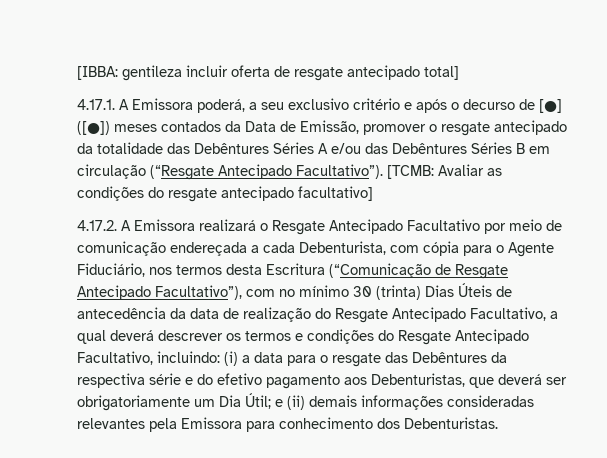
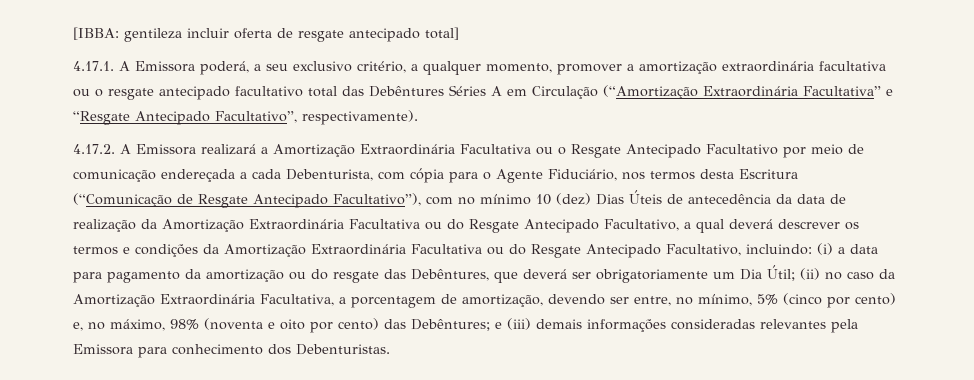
- 4.17.1. A Emissora poderá, a seu exclusivo critério e após o decurso de [●] ([●]) meses contados da Data de Emissão, promover o resgate antecipado da totalidade das Debêntures Séries A e/ou das Debêntures Séries B em circulação (“Resgate Antecipado Facultativo”). [TCMB: Avaliar as condições do resgate antecipado facultativo]
+ 4.17.1. A Emissora poderá, a seu exclusivo critério, a qualquer momento, promover a amortização extraordinária facultativa ou o resgate antecipado facultativo total das Debêntures Séries A em Circulação (“Amortização Extraordinária Facultativa” e “Resgate Antecipado Facultativo”, respectivamente).
- 4.17.2. A Emissora realizará o Resgate Antecipado Facultativo por meio de comunicação endereçada a cada Debenturista, com cópia para o Agente Fiduciário, nos termos desta Escritura (“Comunicação de Resgate Antecipado Facultativo”), com no mínimo 30 (trinta) Dias Úteis de antecedência da data de realização do Resgate Antecipado Facultativo, a qual deverá descrever os termos e condições do Resgate Antecipado Facultativo, incluindo:
+ 4.17.2. A Emissora realizará a Amortização Extraordinária Facultativa ou o Resgate Antecipado Facultativo por meio de comunicação endereçada a cada Debenturista, com cópia para o Agente Fiduciário, nos termos desta Escritura (“Comunicação de Resgate Antecipado Facultativo”), com no mínimo 10 (dez) Dias Úteis de antecedência da data de realização da Amortização Extraordinária Facultativa ou do Resgate Antecipado Facultativo, a qual deverá descrever os termos e condições da Amortização Extraordinária Facultativa ou do Resgate Antecipado Facultativo, incluindo:
- (i) a data para o resgate das Debêntures da respectiva série e do efetivo pagamento aos Debenturistas, que deverá ser obrigatoriamente um Dia Útil;
+ (i) a data para pagamento da amortização ou do resgate das Debêntures, que deverá ser obrigatoriamente um Dia Útil;
- e (ii) demais informações consideradas relevantes pela Emissora para conhecimento dos Debenturistas.
+ (ii) no caso da Amortização Extraordinária Facultativa, a porcentagem de amortização, devendo ser entre, no mínimo, 5% (cinco por cento) e, no máximo, 98% (noventa e oito por cento) das Debêntures; e (iii) demais informações consideradas relevantes pela Emissora para conhecimento dos Debenturistas.

